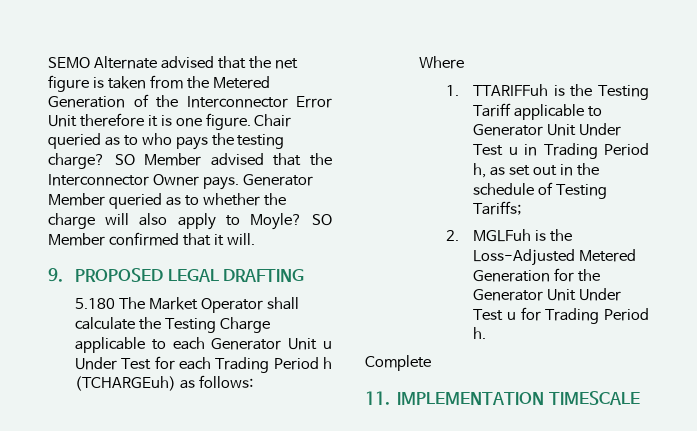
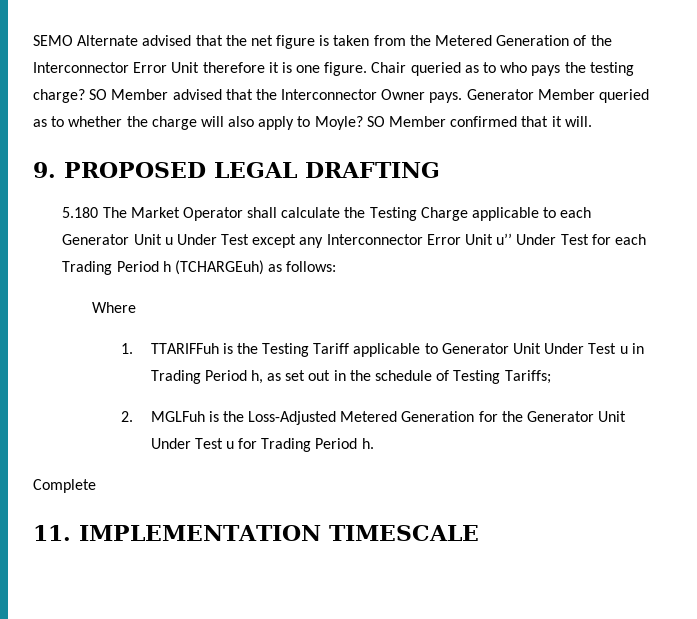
- 5.180 The Market Operator shall calculate the Testing Charge applicable to each Generator Unit u Under Test for each Trading Period h (TCHARGEuh) as follows:
+ 5.180 The Market Operator shall calculate the Testing Charge applicable to each Generator Unit u Under Test except any Interconnector Error Unit u’’ Under Test for each Trading Period h (TCHARGEuh) as follows:

